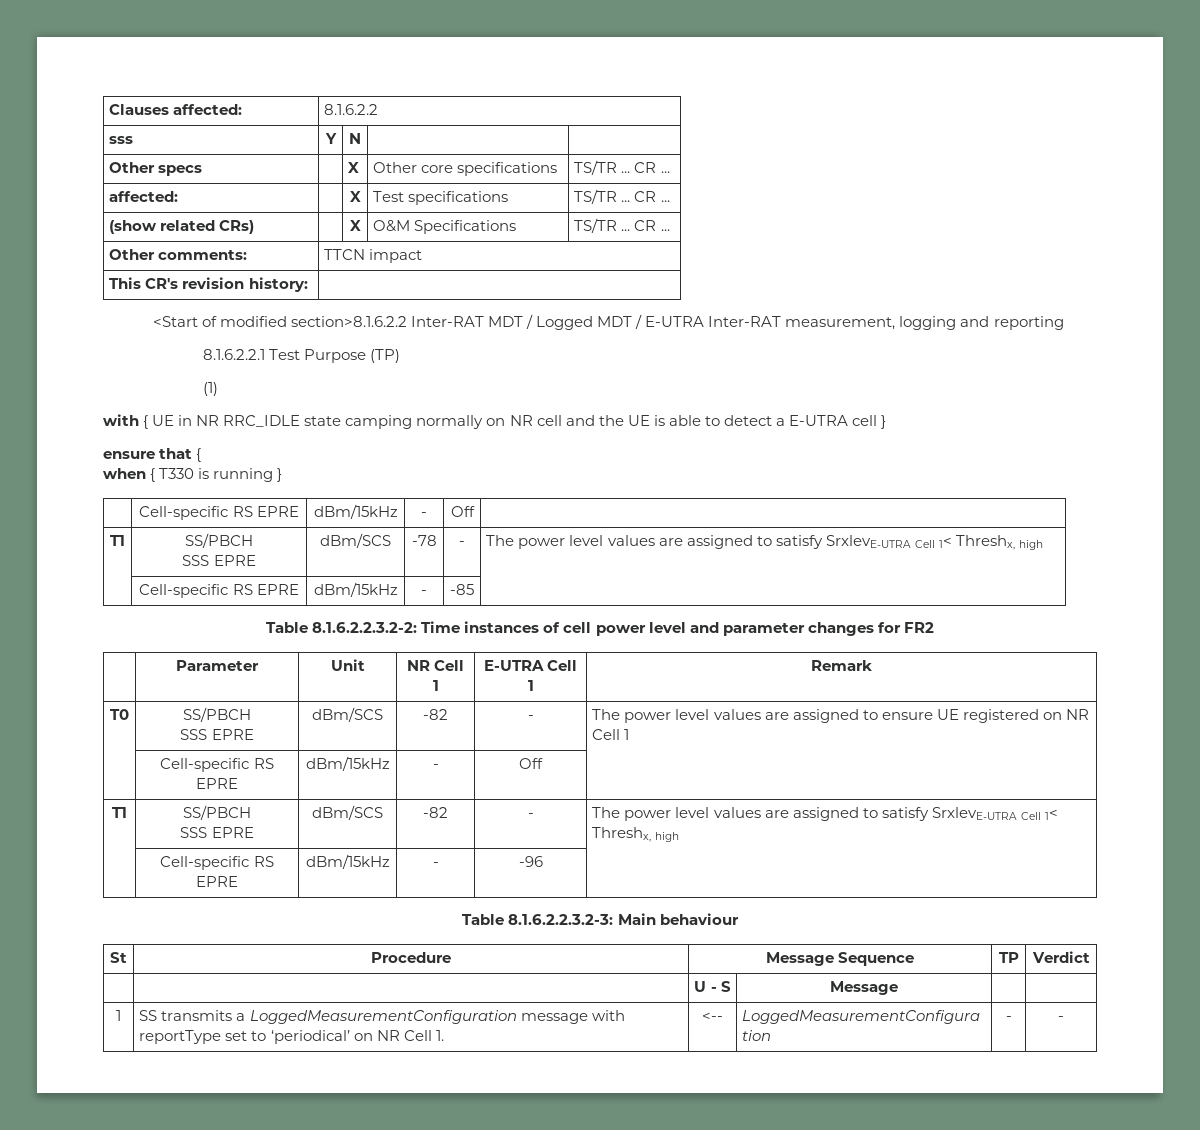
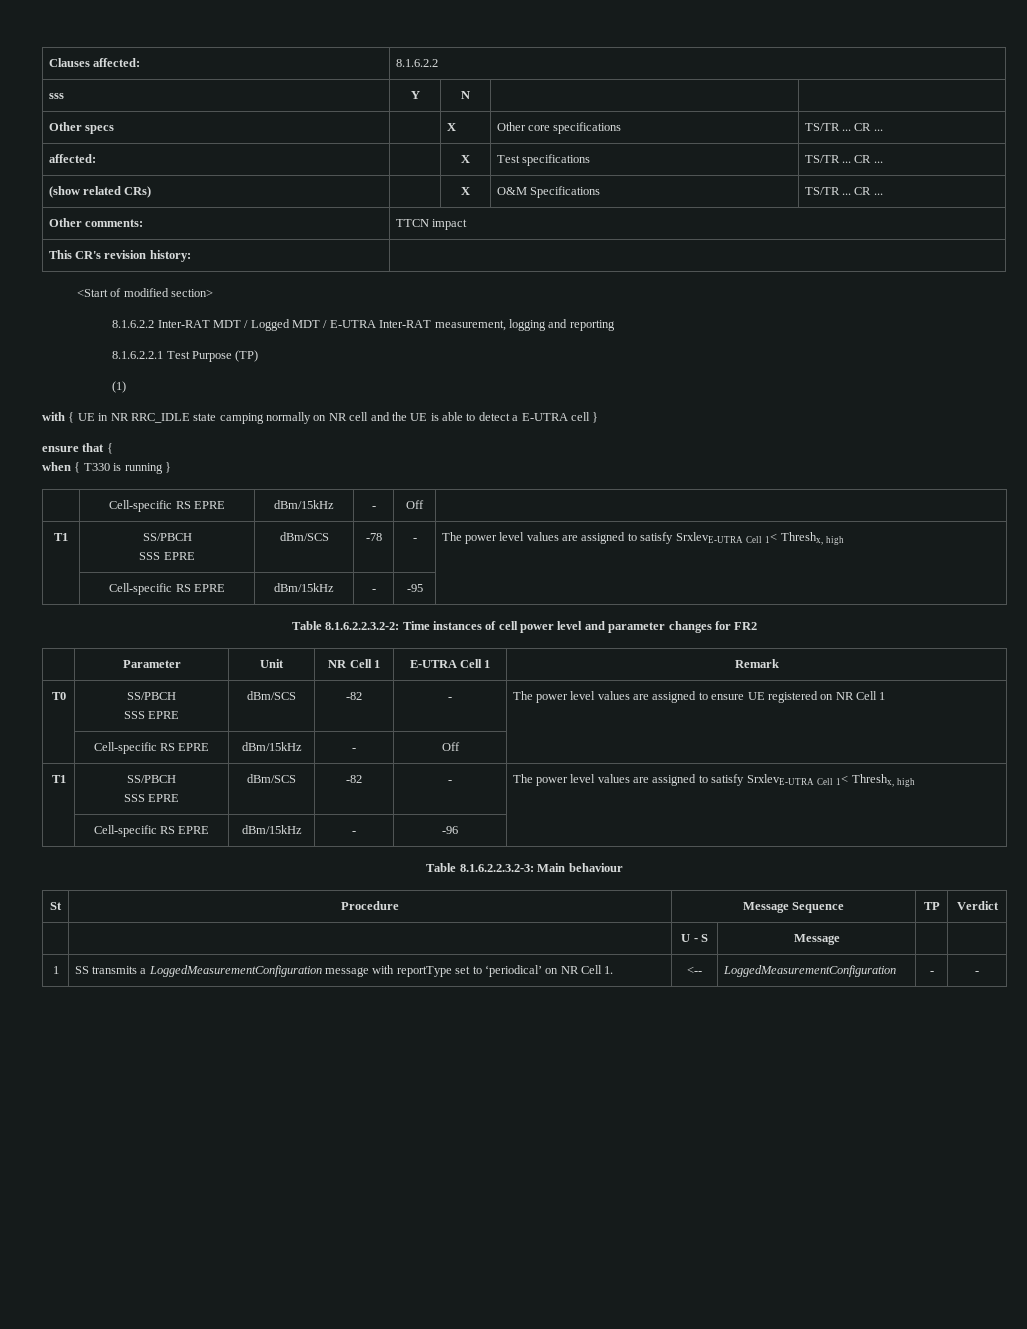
- <Start of modified section>8.1.6.2.2 Inter-RAT MDT / Logged MDT / E-UTRA Inter-RAT measurement, logging and reporting
+ <Start of modified section>
+ 8.1.6.2.2 Inter-RAT MDT / Logged MDT / E-UTRA Inter-RAT measurement, logging and reporting
- | Cell-specific RS EPRE | dBm/15kHz | - | -85 |
+ | Cell-specific RS EPRE | dBm/15kHz | - | -95 |

